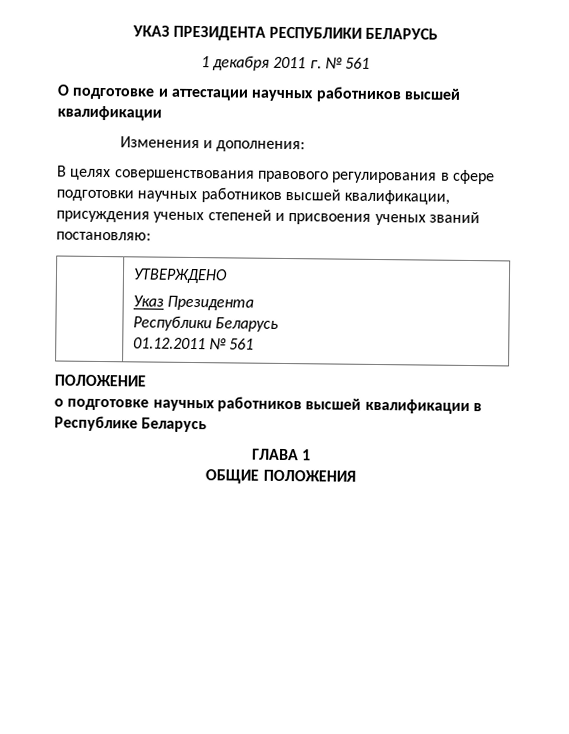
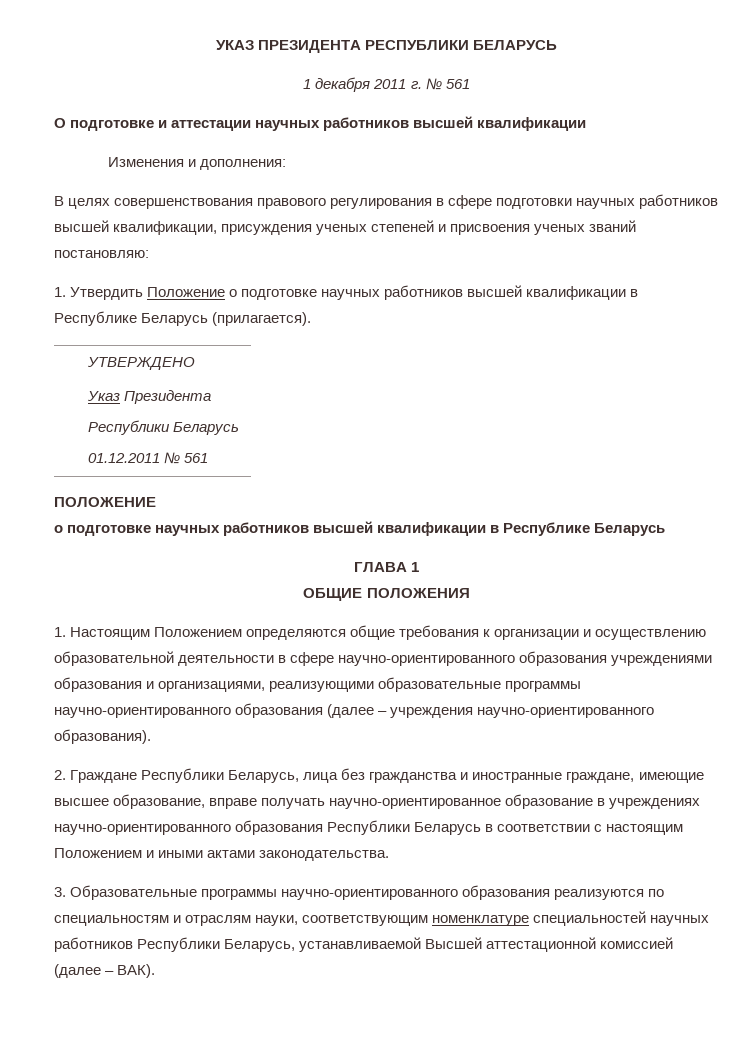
+ 1. Утвердить Положение о подготовке научных работников высшей квалификации в Республике Беларусь (прилагается).
+ 1. Настоящим Положением определяются общие требования к организации и осуществлению образовательной деятельности в сфере научно-ориентированного образования учреждениями образования и организациями, реализующими образовательные программы научно-ориентированного образования (далее – учреждения научно-ориентированного образования).
+ 2. Граждане Республики Беларусь, лица без гражданства и иностранные граждане, имеющие высшее образование, вправе получать научно-ориентированное образование в учреждениях научно-ориентированного образования Республики Беларусь в соответствии с настоящим Положением и иными актами законодательства.
+ 3. Образовательные программы научно-ориентированного образования реализуются по специальностям и отраслям науки, соответствующим номенклатуре специальностей научных работников Республики Беларусь, устанавливаемой Высшей аттестационной комиссией (далее – ВАК).

